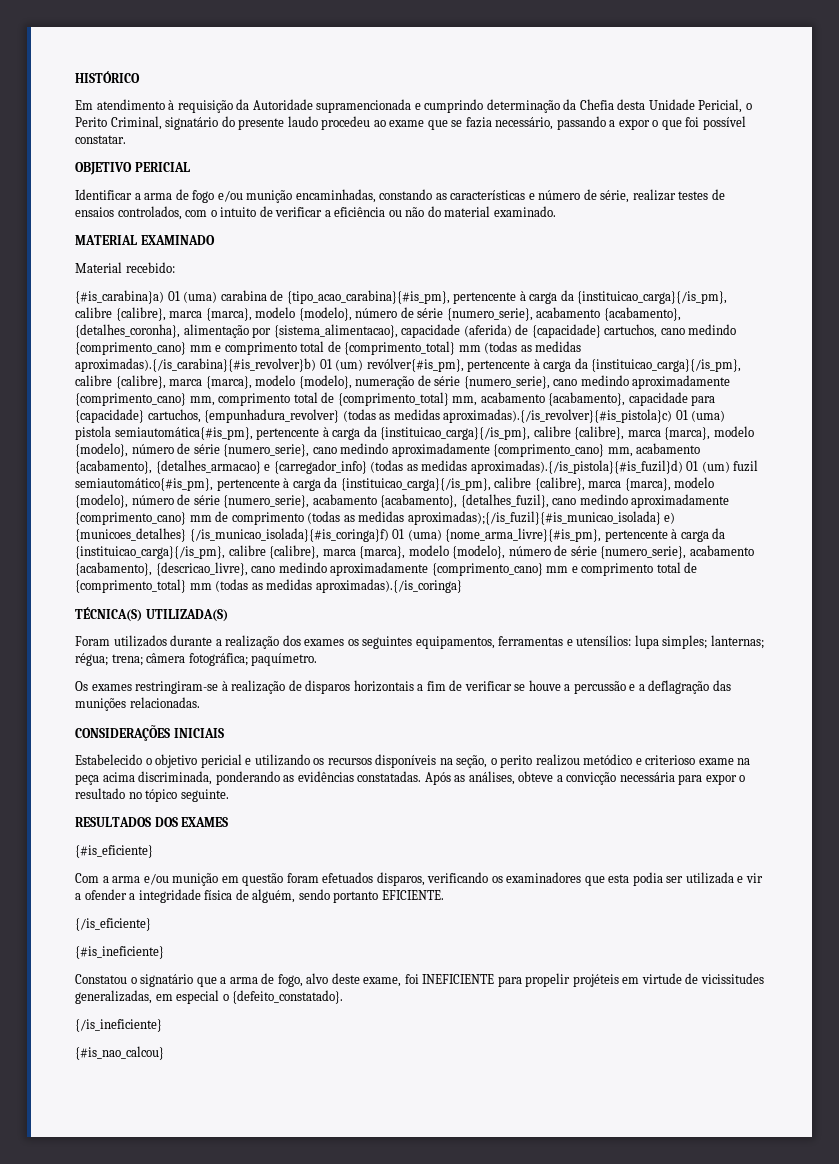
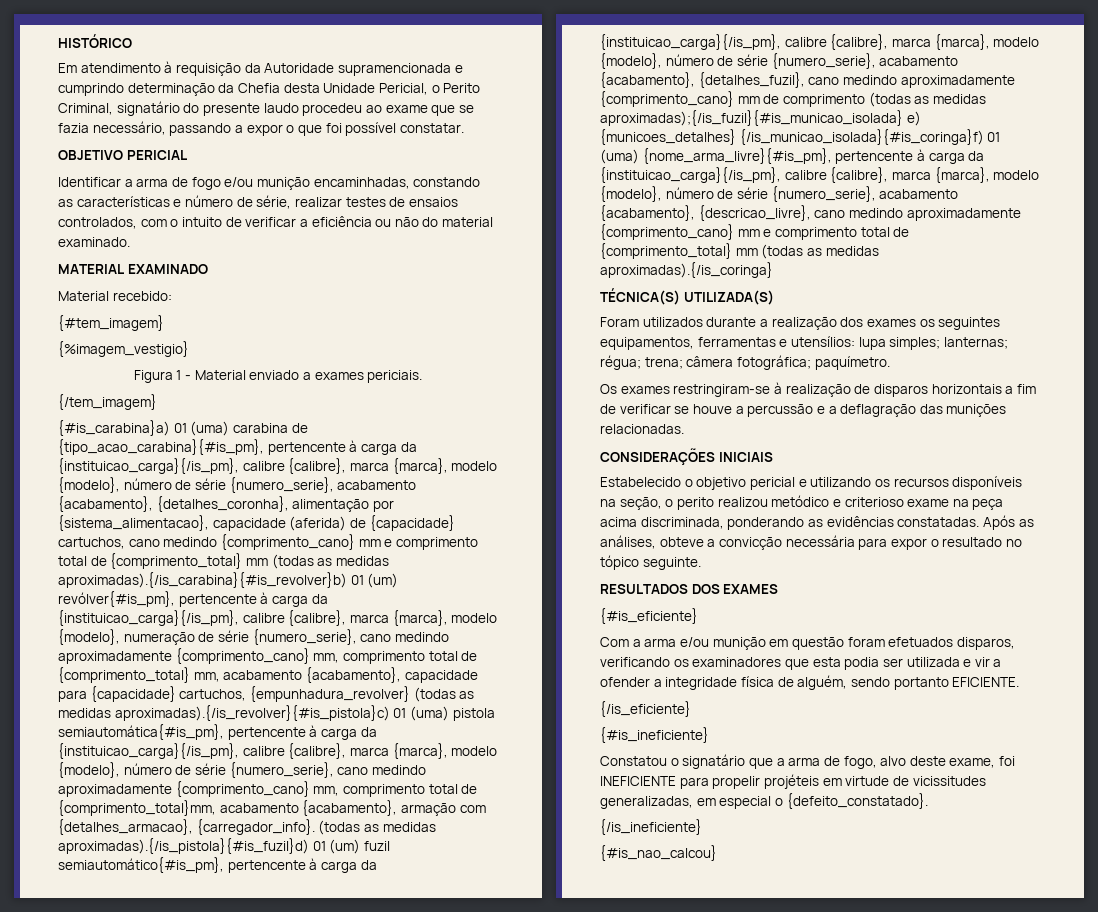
+ {#tem_imagem}
+ {%imagem_vestigio}
+ Figura 1 - Material enviado a exames periciais.
+ {/tem_imagem}
- {#is_carabina}a) 01 (uma) carabina de {tipo_acao_carabina}{#is_pm}, pertencente à carga da {instituicao_carga}{/is_pm}, calibre {calibre}, marca {marca}, modelo {modelo}, número de série {numero_serie}, acabamento {acabamento}, {detalhes_coronha}, alimentação por {sistema_alimentacao}, capacidade (aferida) de {capacidade} cartuchos, cano medindo {comprimento_cano} mm e comprimento total de {comprimento_total} mm (todas as medidas aproximadas).{/is_carabina}{#is_revolver}b) 01 (um) revólver{#is_pm}, pertencente à carga da {instituicao_carga}{/is_pm}, calibre {calibre}, marca {marca}, modelo {modelo}, numeração de série {numero_serie}, cano medindo aproximadamente {comprimento_cano} mm, comprimento total de {comprimento_total} mm, acabamento {acabamento}, capacidade para {capacidade} cartuchos, {empunhadura_revolver} (todas as medidas aproximadas).{/is_revolver}{#is_pistola}c) 01 (uma) pistola semiautomática{#is_pm}, pertencente à carga da {instituicao_carga}{/is_pm}, calibre {calibre}, marca {marca}, modelo {modelo}, número de série {numero_serie}, cano medindo aproximadamente {comprimento_cano} mm, acabamento {acabamento}, {detalhes_armacao} e {carregador_info} (todas as medidas aproximadas).{/is_pistola}{#is_fuzil}d) 01 (um) fuzil semiautomático{#is_pm}, pertencente à carga da {instituicao_carga}{/is_pm}, calibre {calibre}, marca {marca}, modelo {modelo}, número de série {numero_serie}, acabamento {acabamento}, {detalhes_fuzil}, cano medindo aproximadamente {comprimento_cano} mm de comprimento (todas as medidas aproximadas);{/is_fuzil}{#is_municao_isolada} e) {municoes_detalhes} {/is_municao_isolada}{#is_coringa}f) 01 (uma) {nome_arma_livre}{#is_pm}, pertencente à carga da {instituicao_carga}{/is_pm}, calibre {calibre}, marca {marca}, modelo {modelo}, número de série {numero_serie}, acabamento {acabamento}, {descricao_livre}, cano medindo aproximadamente {comprimento_cano} mm e comprimento total de {comprimento_total} mm (todas as medidas aproximadas).{/is_coringa}
+ {#is_carabina}a) 01 (uma) carabina de {tipo_acao_carabina}{#is_pm}, pertencente à carga da {instituicao_carga}{/is_pm}, calibre {calibre}, marca {marca}, modelo {modelo}, número de série {numero_serie}, acabamento {acabamento}, {detalhes_coronha}, alimentação por {sistema_alimentacao}, capacidade (aferida) de {capacidade} cartuchos, cano medindo {comprimento_cano} mm e comprimento total de {comprimento_total} mm (todas as medidas aproximadas).{/is_carabina}{#is_revolver}b) 01 (um) revólver{#is_pm}, pertencente à carga da {instituicao_carga}{/is_pm}, calibre {calibre}, marca {marca}, modelo {modelo}, numeração de série {numero_serie}, cano medindo aproximadamente {comprimento_cano} mm, comprimento total de {comprimento_total} mm, acabamento {acabamento}, capacidade para {capacidade} cartuchos, {empunhadura_revolver} (todas as medidas aproximadas).{/is_revolver}{#is_pistola}c) 01 (uma) pistola semiautomática{#is_pm}, pertencente à carga da {instituicao_carga}{/is_pm}, calibre {calibre}, marca {marca}, modelo {modelo}, número de série {numero_serie}, cano medindo aproximadamente {comprimento_cano} mm, comprimento total de {comprimento_total}mm, acabamento {acabamento}, armação com {detalhes_armacao}, {carregador_info}. (todas as medidas aproximadas).{/is_pistola}{#is_fuzil}d) 01 (um) fuzil semiautomático{#is_pm}, pertencente à carga da {instituicao_carga}{/is_pm}, calibre {calibre}, marca {marca}, modelo {modelo}, número de série {numero_serie}, acabamento {acabamento}, {detalhes_fuzil}, cano medindo aproximadamente {comprimento_cano} mm de comprimento (todas as medidas aproximadas);{/is_fuzil}{#is_municao_isolada} e) {municoes_detalhes} {/is_municao_isolada}{#is_coringa}f) 01 (uma) {nome_arma_livre}{#is_pm}, pertencente à carga da {instituicao_carga}{/is_pm}, calibre {calibre}, marca {marca}, modelo {modelo}, número de série {numero_serie}, acabamento {acabamento}, {descricao_livre}, cano medindo aproximadamente {comprimento_cano} mm e comprimento total de {comprimento_total} mm (todas as medidas aproximadas).{/is_coringa}

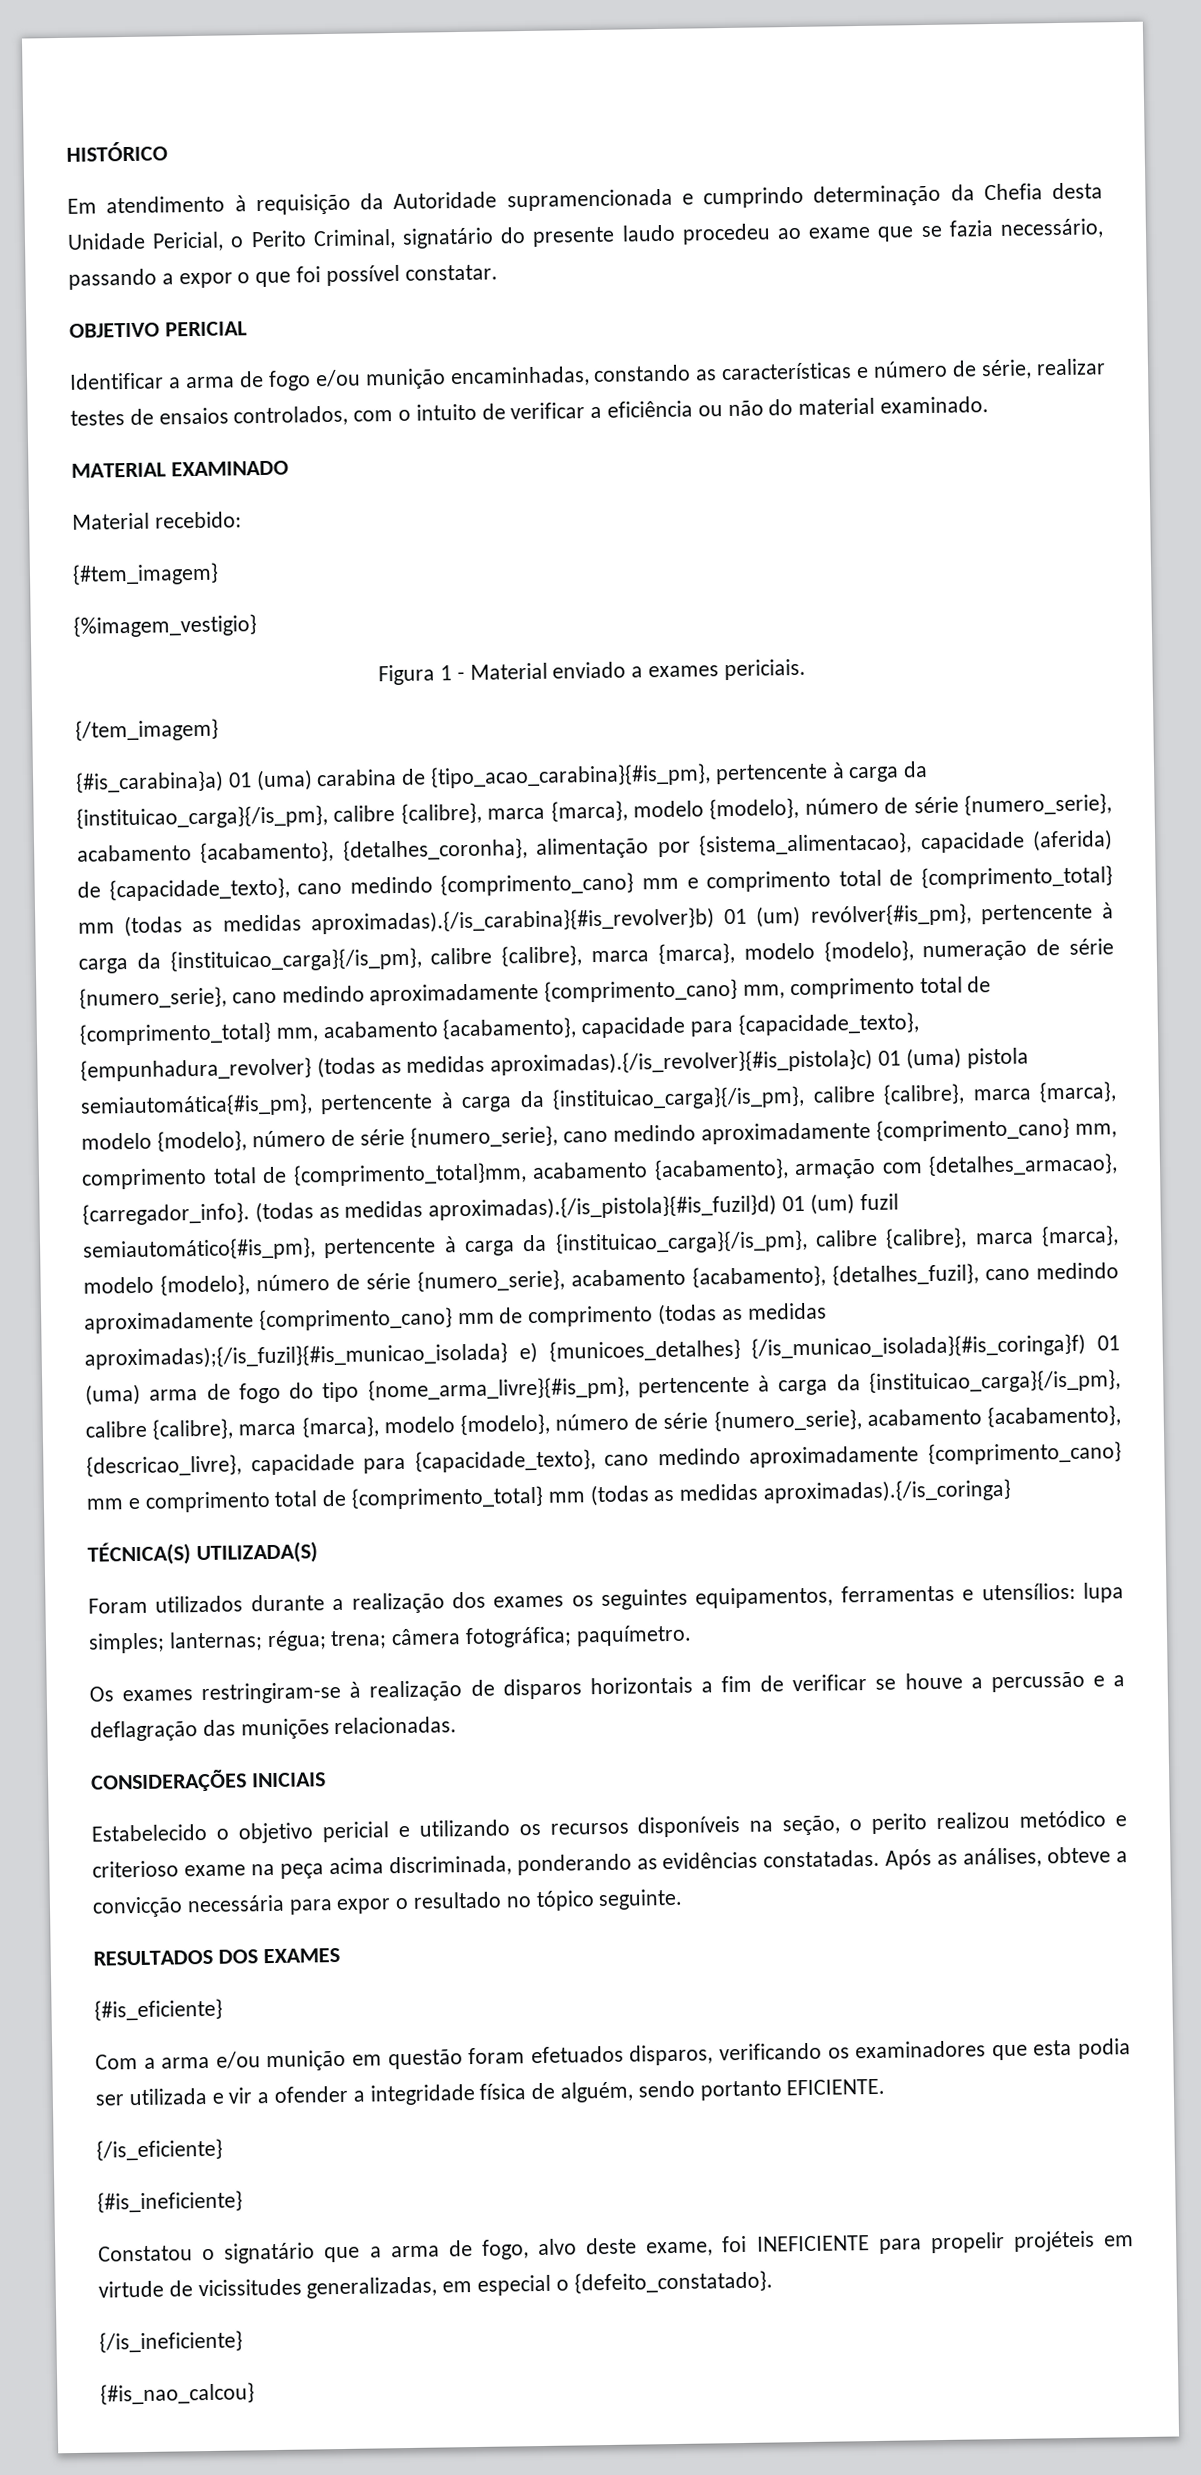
- {#is_carabina}a) 01 (uma) carabina de {tipo_acao_carabina}{#is_pm}, pertencente à carga da {instituicao_carga}{/is_pm}, calibre {calibre}, marca {marca}, modelo {modelo}, número de série {numero_serie}, acabamento {acabamento}, {detalhes_coronha}, alimentação por {sistema_alimentacao}, capacidade (aferida) de {capacidade} cartuchos, cano medindo {comprimento_cano} mm e comprimento total de {comprimento_total} mm (todas as medidas aproximadas).{/is_carabina}{#is_revolver}b) 01 (um) revólver{#is_pm}, pertencente à carga da {instituicao_carga}{/is_pm}, calibre {calibre}, marca {marca}, modelo {modelo}, numeração de série {numero_serie}, cano medindo aproximadamente {comprimento_cano} mm, comprimento total de {comprimento_total} mm, acabamento {acabamento}, capacidade para {capacidade} cartuchos, {empunhadura_revolver} (todas as medidas aproximadas).{/is_revolver}{#is_pistola}c) 01 (uma) pistola semiautomática{#is_pm}, pertencente à carga da {instituicao_carga}{/is_pm}, calibre {calibre}, marca {marca}, modelo {modelo}, número de série {numero_serie}, cano medindo aproximadamente {comprimento_cano} mm, comprimento total de {comprimento_total}mm, acabamento {acabamento}, armação com {detalhes_armacao}, {carregador_info}.
+ {#is_carabina}a) 01 (uma) carabina de {tipo_acao_carabina}{#is_pm}, pertencente à carga da {instituicao_carga}{/is_pm}, calibre {calibre}, marca {marca}, modelo {modelo}, número de série {numero_serie}, acabamento {acabamento}, {detalhes_coronha}, alimentação por {sistema_alimentacao}, capacidade (aferida) de {capacidade_texto}, cano medindo {comprimento_cano} mm e comprimento total de {comprimento_total} mm (todas as medidas aproximadas).{/is_carabina}{#is_revolver}b) 01 (um) revólver{#is_pm}, pertencente à carga da {instituicao_carga}{/is_pm}, calibre {calibre}, marca {marca}, modelo {modelo}, numeração de série {numero_serie}, cano medindo aproximadamente {comprimento_cano} mm, comprimento total de {comprimento_total} mm, acabamento {acabamento}, capacidade para {capacidade_texto}, {empunhadura_revolver} (todas as medidas aproximadas).{/is_revolver}{#is_pistola}c) 01 (uma) pistola semiautomática{#is_pm}, pertencente à carga da {instituicao_carga}{/is_pm}, calibre {calibre}, marca {marca}, modelo {modelo}, número de série {numero_serie}, cano medindo aproximadamente {comprimento_cano} mm, comprimento total de {comprimento_total}mm, acabamento {acabamento}, armação com {detalhes_armacao}, {carregador_info}.
- (todas as medidas aproximadas).{/is_pistola}{#is_fuzil}d) 01 (um) fuzil semiautomático{#is_pm}, pertencente à carga da {instituicao_carga}{/is_pm}, calibre {calibre}, marca {marca}, modelo {modelo}, número de série {numero_serie}, acabamento {acabamento}, {detalhes_fuzil}, cano medindo aproximadamente {comprimento_cano} mm de comprimento (todas as medidas aproximadas);{/is_fuzil}{#is_municao_isolada} e) {municoes_detalhes} {/is_municao_isolada}{#is_coringa}f) 01 (uma) {nome_arma_livre}{#is_pm}, pertencente à carga da {instituicao_carga}{/is_pm}, calibre {calibre}, marca {marca}, modelo {modelo}, número de série {numero_serie}, acabamento {acabamento}, {descricao_livre}, cano medindo aproximadamente {comprimento_cano} mm e comprimento total de {comprimento_total} mm (todas as medidas aproximadas).{/is_coringa}
+ (todas as medidas aproximadas).{/is_pistola}{#is_fuzil}d) 01 (um) fuzil semiautomático{#is_pm}, pertencente à carga da {instituicao_carga}{/is_pm}, calibre {calibre}, marca {marca}, modelo {modelo}, número de série {numero_serie}, acabamento {acabamento}, {detalhes_fuzil}, cano medindo aproximadamente {comprimento_cano} mm de comprimento (todas as medidas aproximadas);{/is_fuzil}{#is_municao_isolada} e) {municoes_detalhes} {/is_municao_isolada}{#is_coringa}f) 01 (uma) arma de fogo do tipo {nome_arma_livre}{#is_pm}, pertencente à carga da {instituicao_carga}{/is_pm}, calibre {calibre}, marca {marca}, modelo {modelo}, número de série {numero_serie}, acabamento {acabamento}, {descricao_livre}, capacidade para {capacidade_texto}, cano medindo aproximadamente {comprimento_cano} mm e comprimento total de {comprimento_total} mm (todas as medidas aproximadas).{/is_coringa}

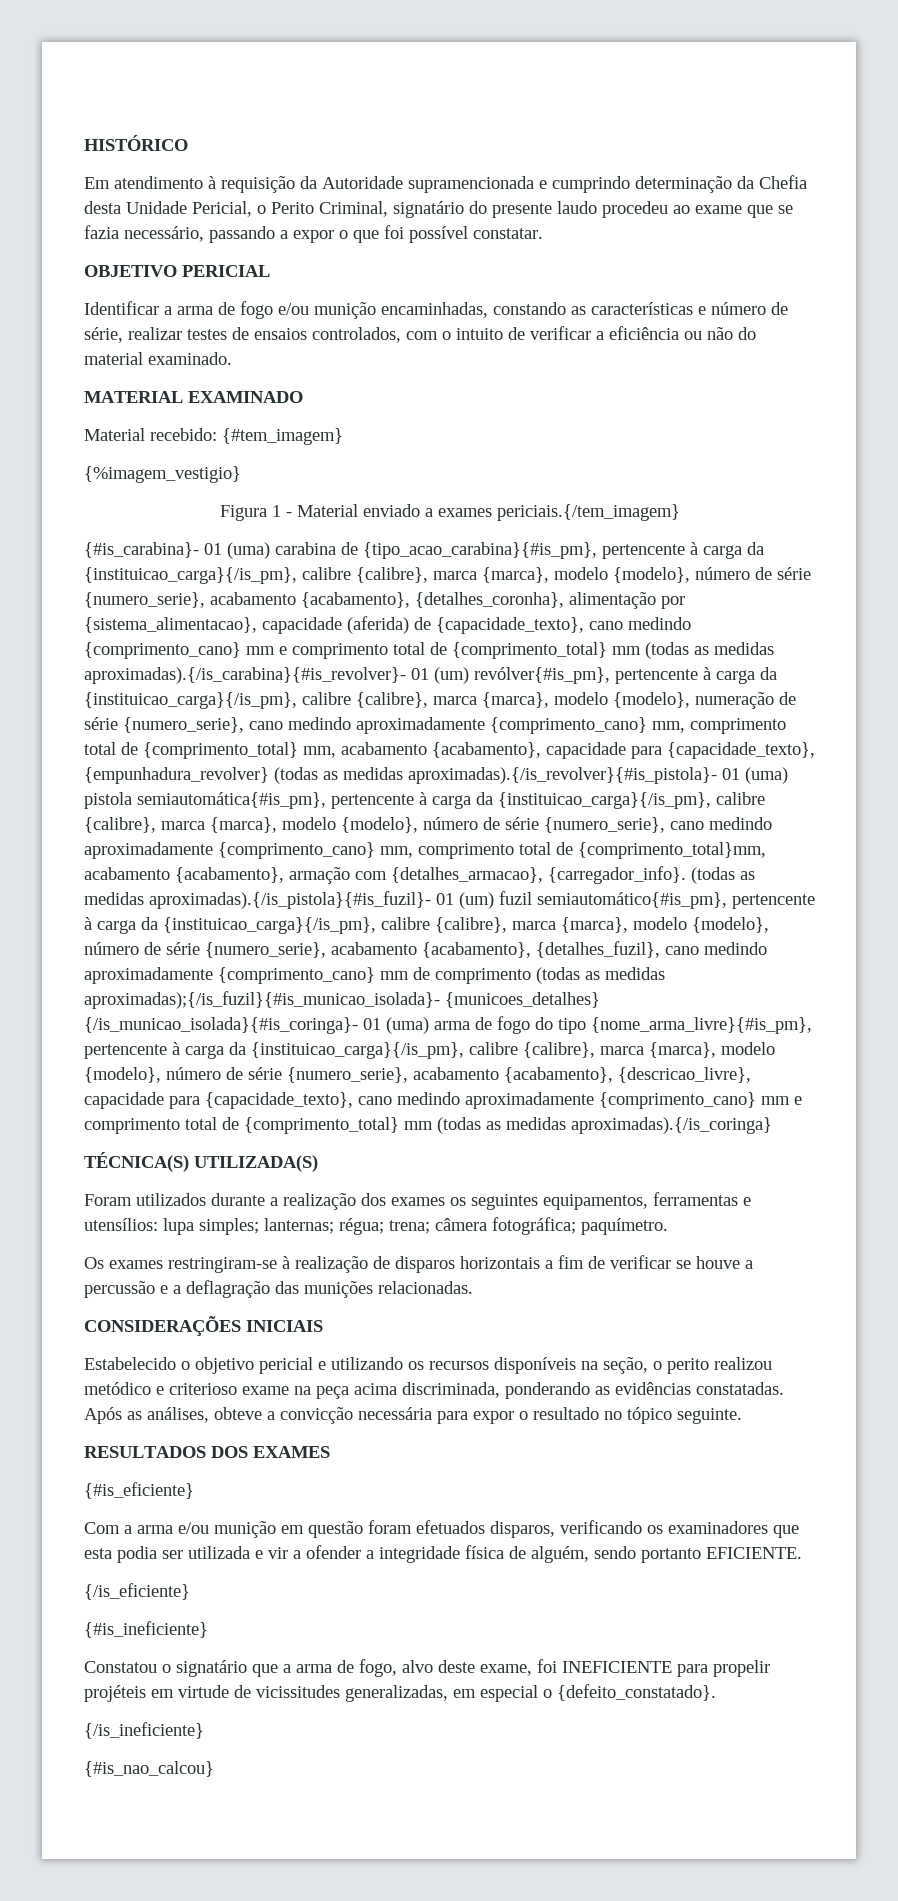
- Material recebido:
- {#tem_imagem}
+ Material recebido: {#tem_imagem}
- Figura 1 - Material enviado a exames periciais.
- {/tem_imagem}
- {#is_carabina}a) 01 (uma) carabina de {tipo_acao_carabina}{#is_pm}, pertencente à carga da {instituicao_carga}{/is_pm}, calibre {calibre}, marca {marca}, modelo {modelo}, número de série {numero_serie}, acabamento {acabamento}, {detalhes_coronha}, alimentação por {sistema_alimentacao}, capacidade (aferida) de {capacidade_texto}, cano medindo {comprimento_cano} mm e comprimento total de {comprimento_total} mm (todas as medidas aproximadas).{/is_carabina}{#is_revolver}b) 01 (um) revólver{#is_pm}, pertencente à carga da {instituicao_carga}{/is_pm}, calibre {calibre}, marca {marca}, modelo {modelo}, numeração de série {numero_serie}, cano medindo aproximadamente {comprimento_cano} mm, comprimento total de {comprimento_total} mm, acabamento {acabamento}, capacidade para {capacidade_texto}, {empunhadura_revolver} (todas as medidas aproximadas).{/is_revolver}{#is_pistola}c) 01 (uma) pistola semiautomática{#is_pm}, pertencente à carga da {instituicao_carga}{/is_pm}, calibre {calibre}, marca {marca}, modelo {modelo}, número de série {numero_serie}, cano medindo aproximadamente {comprimento_cano} mm, comprimento total de {comprimento_total}mm, acabamento {acabamento}, armação com {detalhes_armacao}, {carregador_info}.
+ Figura 1 - Material enviado a exames periciais.{/tem_imagem}
+ {#is_carabina}- 01 (uma) carabina de {tipo_acao_carabina}{#is_pm}, pertencente à carga da {instituicao_carga}{/is_pm}, calibre {calibre}, marca {marca}, modelo {modelo}, número de série {numero_serie}, acabamento {acabamento}, {detalhes_coronha}, alimentação por {sistema_alimentacao}, capacidade (aferida) de {capacidade_texto}, cano medindo {comprimento_cano} mm e comprimento total de {comprimento_total} mm (todas as medidas aproximadas).{/is_carabina}{#is_revolver}- 01 (um) revólver{#is_pm}, pertencente à carga da {instituicao_carga}{/is_pm}, calibre {calibre}, marca {marca}, modelo {modelo}, numeração de série {numero_serie}, cano medindo aproximadamente {comprimento_cano} mm, comprimento total de {comprimento_total} mm, acabamento {acabamento}, capacidade para {capacidade_texto}, {empunhadura_revolver} (todas as medidas aproximadas).{/is_revolver}{#is_pistola}- 01 (uma) pistola semiautomática{#is_pm}, pertencente à carga da {instituicao_carga}{/is_pm}, calibre {calibre}, marca {marca}, modelo {modelo}, número de série {numero_serie}, cano medindo aproximadamente {comprimento_cano} mm, comprimento total de {comprimento_total}mm, acabamento {acabamento}, armação com {detalhes_armacao}, {carregador_info}.
- (todas as medidas aproximadas).{/is_pistola}{#is_fuzil}d) 01 (um) fuzil semiautomático{#is_pm}, pertencente à carga da {instituicao_carga}{/is_pm}, calibre {calibre}, marca {marca}, modelo {modelo}, número de série {numero_serie}, acabamento {acabamento}, {detalhes_fuzil}, cano medindo aproximadamente {comprimento_cano} mm de comprimento (todas as medidas aproximadas);{/is_fuzil}{#is_municao_isolada} e) {municoes_detalhes} {/is_municao_isolada}{#is_coringa}f) 01 (uma) arma de fogo do tipo {nome_arma_livre}{#is_pm}, pertencente à carga da {instituicao_carga}{/is_pm}, calibre {calibre}, marca {marca}, modelo {modelo}, número de série {numero_serie}, acabamento {acabamento}, {descricao_livre}, capacidade para {capacidade_texto}, cano medindo aproximadamente {comprimento_cano} mm e comprimento total de {comprimento_total} mm (todas as medidas aproximadas).{/is_coringa}
+ (todas as medidas aproximadas).{/is_pistola}{#is_fuzil}- 01 (um) fuzil semiautomático{#is_pm}, pertencente à carga da {instituicao_carga}{/is_pm}, calibre {calibre}, marca {marca}, modelo {modelo}, número de série {numero_serie}, acabamento {acabamento}, {detalhes_fuzil}, cano medindo aproximadamente {comprimento_cano} mm de comprimento (todas as medidas aproximadas);{/is_fuzil}{#is_municao_isolada}- {municoes_detalhes} {/is_municao_isolada}{#is_coringa}- 01 (uma) arma de fogo do tipo {nome_arma_livre}{#is_pm}, pertencente à carga da {instituicao_carga}{/is_pm}, calibre {calibre}, marca {marca}, modelo {modelo}, número de série {numero_serie}, acabamento {acabamento}, {descricao_livre}, capacidade para {capacidade_texto}, cano medindo aproximadamente {comprimento_cano} mm e comprimento total de {comprimento_total} mm (todas as medidas aproximadas).{/is_coringa}

